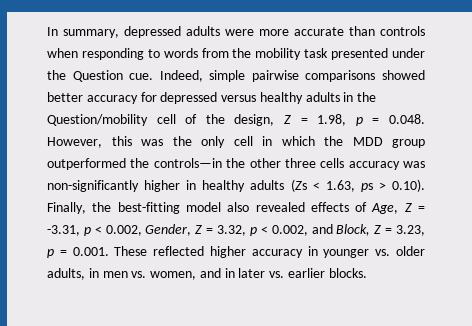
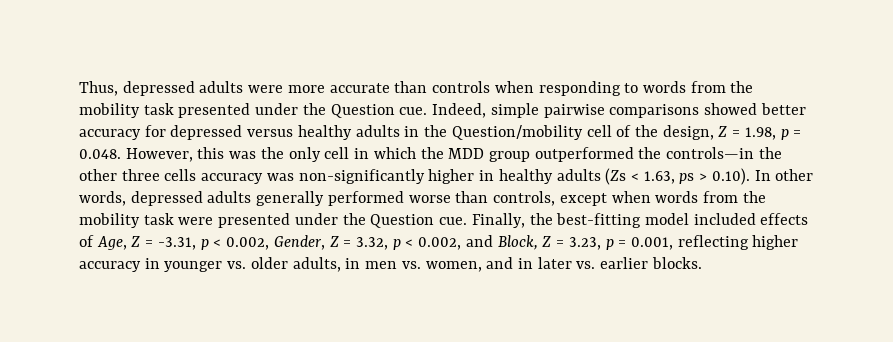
- In summary, depressed adults were more accurate than controls when responding to words from the mobility task presented under the Question cue.
+ Thus, depressed adults were more accurate than controls when responding to words from the mobility task presented under the Question cue.
- Indeed, simple pairwise comparisons showed better accuracy for depressed versus healthy adults in the Question/mobility cell of the design, Z = 1.98, p = 0.048. However, this was the only cell in which the MDD group outperformed the controls—in the other three cells accuracy was non-significantly higher in healthy adults (Zs < 1.63, ps > 0.10). Finally, the best-fitting model also revealed effects of Age, Z = -3.31, p < 0.002, Gender, Z = 3.32, p < 0.002, and Block, Z = 3.23, p = 0.001. These reflected higher accuracy in younger vs. older adults, in men vs. women, and in later vs. earlier blocks.
+ Indeed, simple pairwise comparisons showed better accuracy for depressed versus healthy adults in the Question/mobility cell of the design, Z = 1.98, p = 0.048. However, this was the only cell in which the MDD group outperformed the controls—in the other three cells accuracy was non-significantly higher in healthy adults (Zs < 1.63, ps > 0.10). In other words, depressed adults generally performed worse than controls, except when words from the mobility task were presented under the Question cue. Finally, the best-fitting model included effects of Age, Z = -3.31, p < 0.002, Gender, Z = 3.32, p < 0.002, and Block, Z = 3.23, p = 0.001, reflecting higher accuracy in younger vs. older adults, in men vs. women, and in later vs. earlier blocks.

